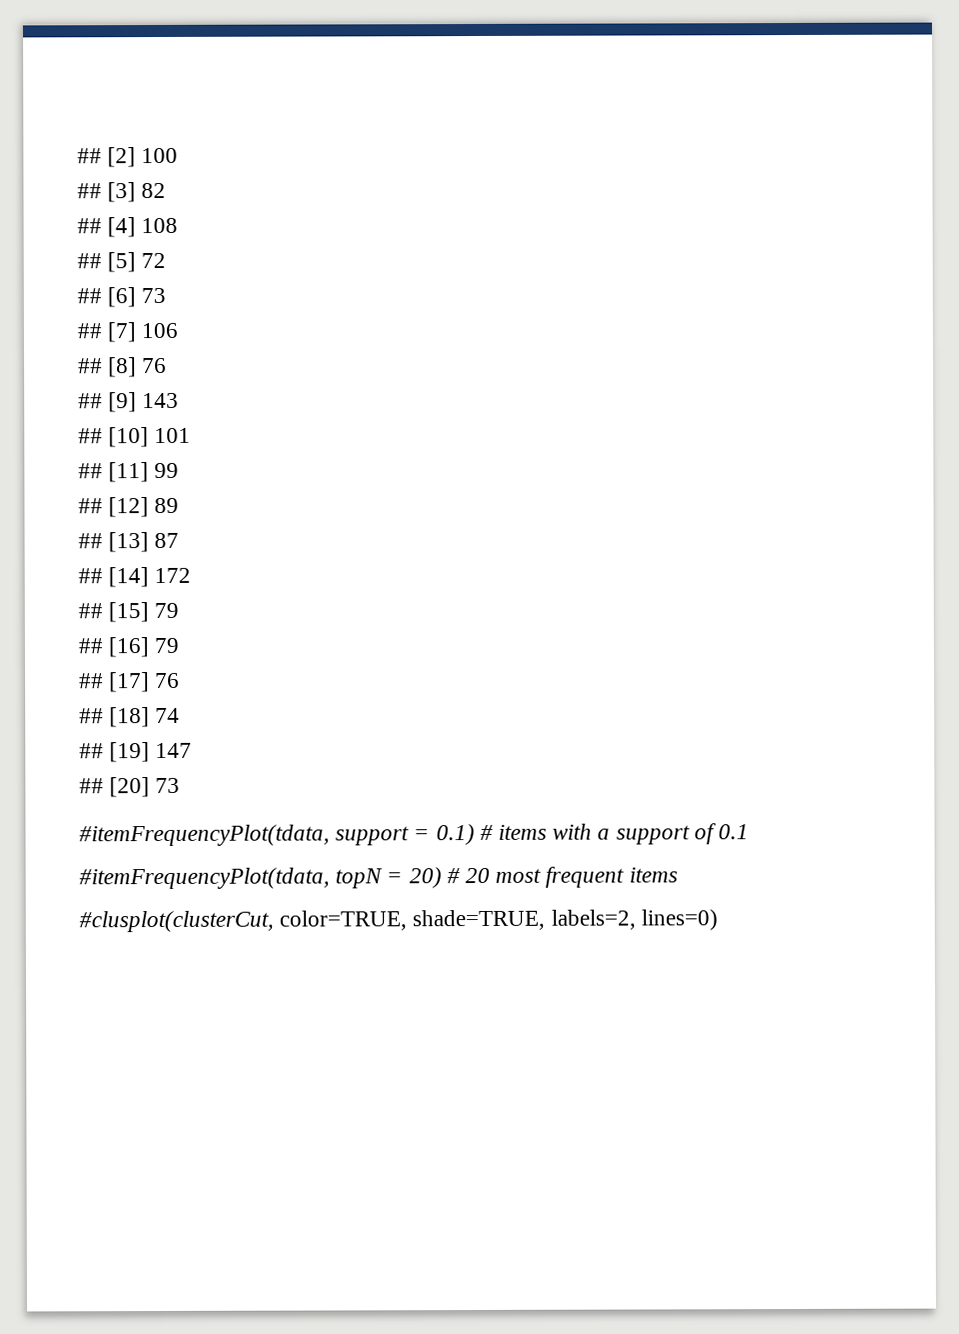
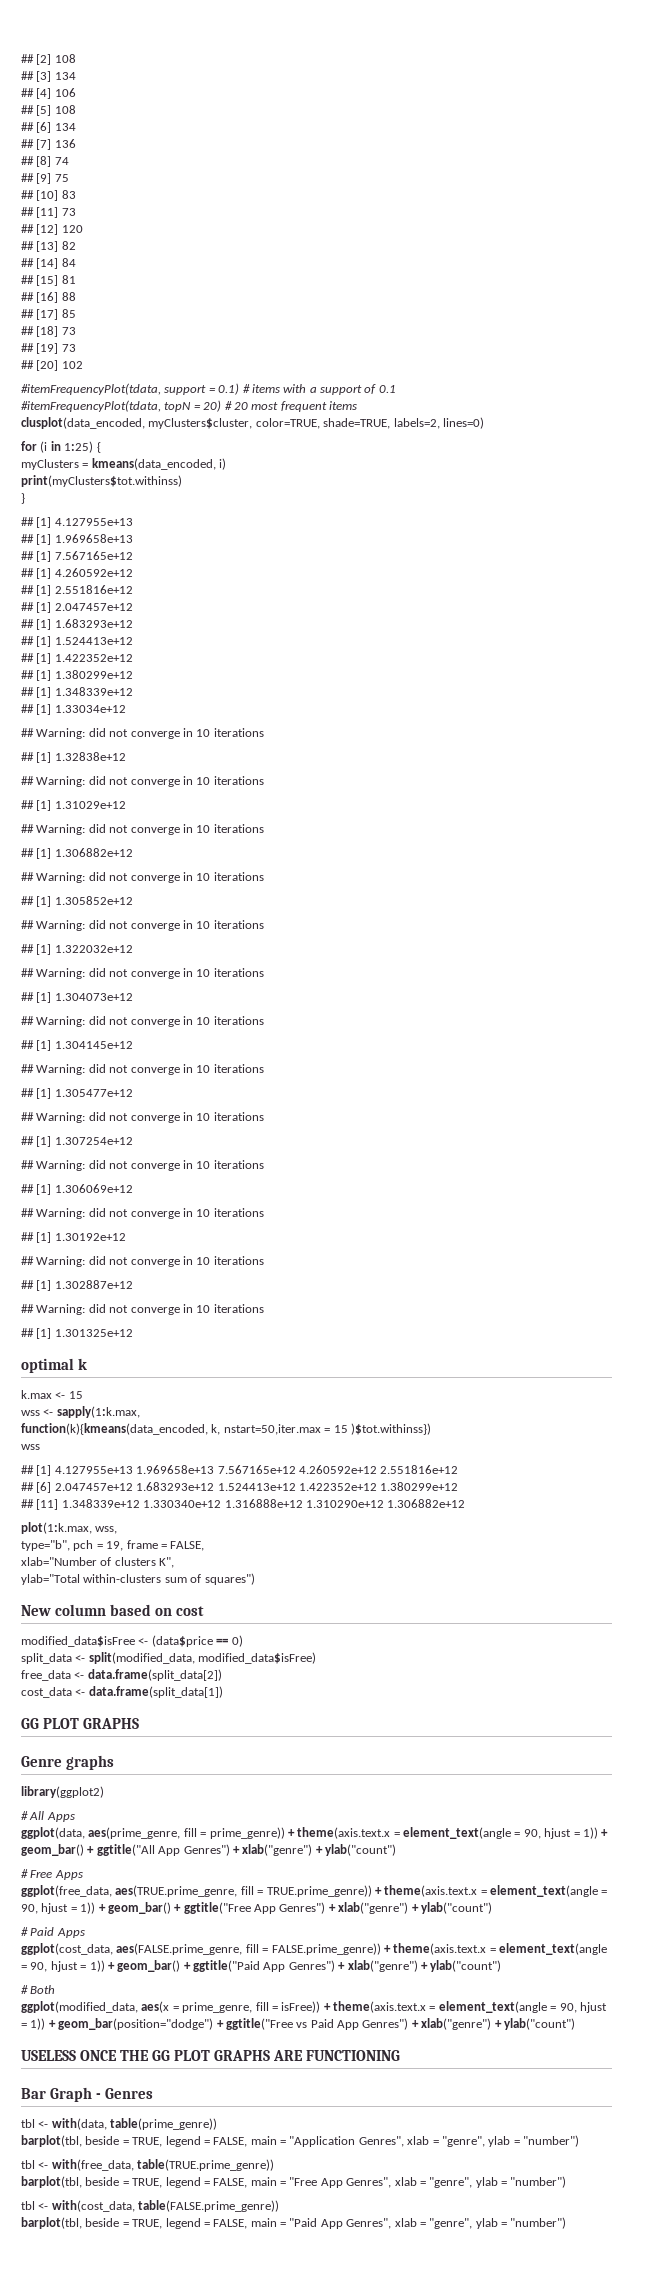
- ## [2] 100
+ ## [2] 108
- ## [3] 82
+ ## [3] 134
+ ## [4] 106
+ ## [5] 108
+ ## [6] 134
+ ## [7] 136
+ ## [8] 74
+ ## [9] 75
+ ## [10] 83
+ ## [11] 73
+ ## [12] 120
+ ## [13] 82
- ## [4] 108
- ## [5] 72
- ## [6] 73
- ## [7] 106
- ## [8] 76
- ## [9] 143
- ## [10] 101
- ## [11] 99
- ## [12] 89
- ## [13] 87
- ## [14] 172
- ## [15] 79
- ## [16] 79
- ## [17] 76
- ## [18] 74
+ ## [14] 84
+ ## [15] 81
+ ## [16] 88
+ ## [17] 85
+ ## [18] 73
- ## [19] 147
+ ## [19] 73
- ## [20] 73
+ ## [20] 102
- #clusplot(clusterCut, color=TRUE, shade=TRUE, labels=2, lines=0)
+ clusplot(data_encoded, myClusters$cluster, color=TRUE, shade=TRUE, labels=2, lines=0)
+ for (i in 1:25) {
+ myClusters = kmeans(data_encoded, i)
+ print(myClusters$tot.withinss)
+ }
+ ## [1] 4.127955e+13
+ ## [1] 1.969658e+13
+ ## [1] 7.567165e+12
+ ## [1] 4.260592e+12
+ ## [1] 2.551816e+12
+ ## [1] 2.047457e+12
+ ## [1] 1.683293e+12
+ ## [1] 1.524413e+12
+ ## [1] 1.422352e+12
+ ## [1] 1.380299e+12
+ ## [1] 1.348339e+12
+ ## [1] 1.33034e+12
+ ## Warning: did not converge in 10 iterations
+ ## [1] 1.32838e+12
+ ## Warning: did not converge in 10 iterations
+ ## [1] 1.31029e+12
+ ## Warning: did not converge in 10 iterations
+ ## [1] 1.306882e+12
+ ## Warning: did not converge in 10 iterations
+ ## [1] 1.305852e+12
+ ## Warning: did not converge in 10 iterations
+ ## [1] 1.322032e+12
+ ## Warning: did not converge in 10 iterations
+ ## [1] 1.304073e+12
+ ## Warning: did not converge in 10 iterations
+ ## [1] 1.304145e+12
+ ## Warning: did not converge in 10 iterations
+ ## [1] 1.305477e+12
+ ## Warning: did not converge in 10 iterations
+ ## [1] 1.307254e+12
+ ## Warning: did not converge in 10 iterations
+ ## [1] 1.306069e+12
+ ## Warning: did not converge in 10 iterations
+ ## [1] 1.30192e+12
+ ## Warning: did not converge in 10 iterations
+ ## [1] 1.302887e+12
+ ## Warning: did not converge in 10 iterations
+ ## [1] 1.301325e+12
+ optimal k
+ k.max <- 15
+ wss <- sapply(1:k.max,
+ function(k){kmeans(data_encoded, k, nstart=50,iter.max = 15 )$tot.withinss})
+ wss
+ ## [1] 4.127955e+13 1.969658e+13 7.567165e+12 4.260592e+12 2.551816e+12
+ ## [6] 2.047457e+12 1.683293e+12 1.524413e+12 1.422352e+12 1.380299e+12
+ ## [11] 1.348339e+12 1.330340e+12 1.316888e+12 1.310290e+12 1.306882e+12
+ plot(1:k.max, wss,
+ type="b", pch = 19, frame = FALSE,
+ xlab="Number of clusters K",
+ ylab="Total within-clusters sum of squares")
+ New column based on cost
+ modified_data$isFree <- (data$price == 0)
+ split_data <- split(modified_data, modified_data$isFree)
+ free_data <- data.frame(split_data[2])
+ cost_data <- data.frame(split_data[1])
+ GG PLOT GRAPHS
+ Genre graphs
+ library(ggplot2)
+ # All Apps
+ ggplot(data, aes(prime_genre, fill = prime_genre)) + theme(axis.text.x = element_text(angle = 90, hjust = 1)) + geom_bar() + ggtitle("All App Genres") + xlab("genre") + ylab("count")
+ # Free Apps
+ ggplot(free_data, aes(TRUE.prime_genre, fill = TRUE.prime_genre)) + theme(axis.text.x = element_text(angle = 90, hjust = 1)) + geom_bar() + ggtitle("Free App Genres") + xlab("genre") + ylab("count")
+ # Paid Apps
+ ggplot(cost_data, aes(FALSE.prime_genre, fill = FALSE.prime_genre)) + theme(axis.text.x = element_text(angle = 90, hjust = 1)) + geom_bar() + ggtitle("Paid App Genres") + xlab("genre") + ylab("count")
+ # Both
+ ggplot(modified_data, aes(x = prime_genre, fill = isFree)) + theme(axis.text.x = element_text(angle = 90, hjust = 1)) + geom_bar(position="dodge") + ggtitle("Free vs Paid App Genres") + xlab("genre") + ylab("count")
+ USELESS ONCE THE GG PLOT GRAPHS ARE FUNCTIONING
+ Bar Graph - Genres
+ tbl <- with(data, table(prime_genre))
+ barplot(tbl, beside = TRUE, legend = FALSE, main = "Application Genres", xlab = "genre", ylab = "number")
+ tbl <- with(free_data, table(TRUE.prime_genre))
+ barplot(tbl, beside = TRUE, legend = FALSE, main = "Free App Genres", xlab = "genre", ylab = "number")
+ tbl <- with(cost_data, table(FALSE.prime_genre))
+ barplot(tbl, beside = TRUE, legend = FALSE, main = "Paid App Genres", xlab = "genre", ylab = "number")

